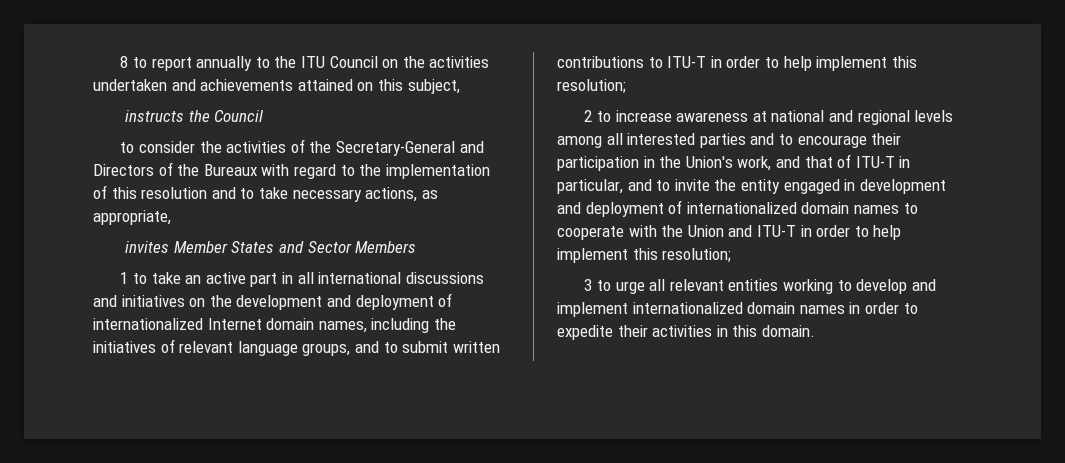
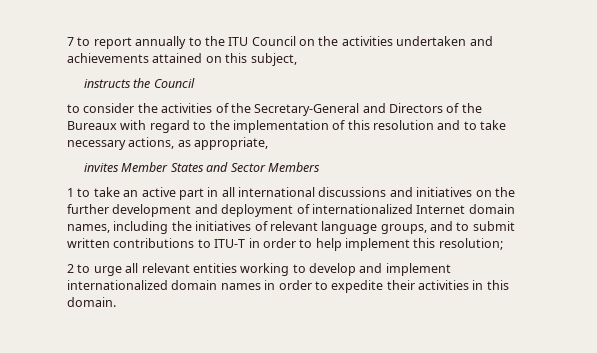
- 8 to report annually to the ITU Council on the activities undertaken and achievements attained on this subject,
+ 7 to report annually to the ITU Council on the activities undertaken and achievements attained on this subject,
- 1 to take an active part in all international discussions and initiatives on the development and deployment of internationalized Internet domain names, including the initiatives of relevant language groups, and to submit written contributions to ITU-T in order to help implement this resolution;
+ 1 to take an active part in all international discussions and initiatives on the further development and deployment of internationalized Internet domain names, including the initiatives of relevant language groups, and to submit written contributions to ITU-T in order to help implement this resolution;
- 2 to increase awareness at national and regional levels among all interested parties and to encourage their participation in the Union's work, and that of ITU-T in particular, and to invite the entity engaged in development and deployment of internationalized domain names to cooperate with the Union and ITU-T in order to help implement this resolution;
- 3 to urge all relevant entities working to develop and implement internationalized domain names in order to expedite their activities in this domain.
+ 2 to urge all relevant entities working to develop and implement internationalized domain names in order to expedite their activities in this domain.

